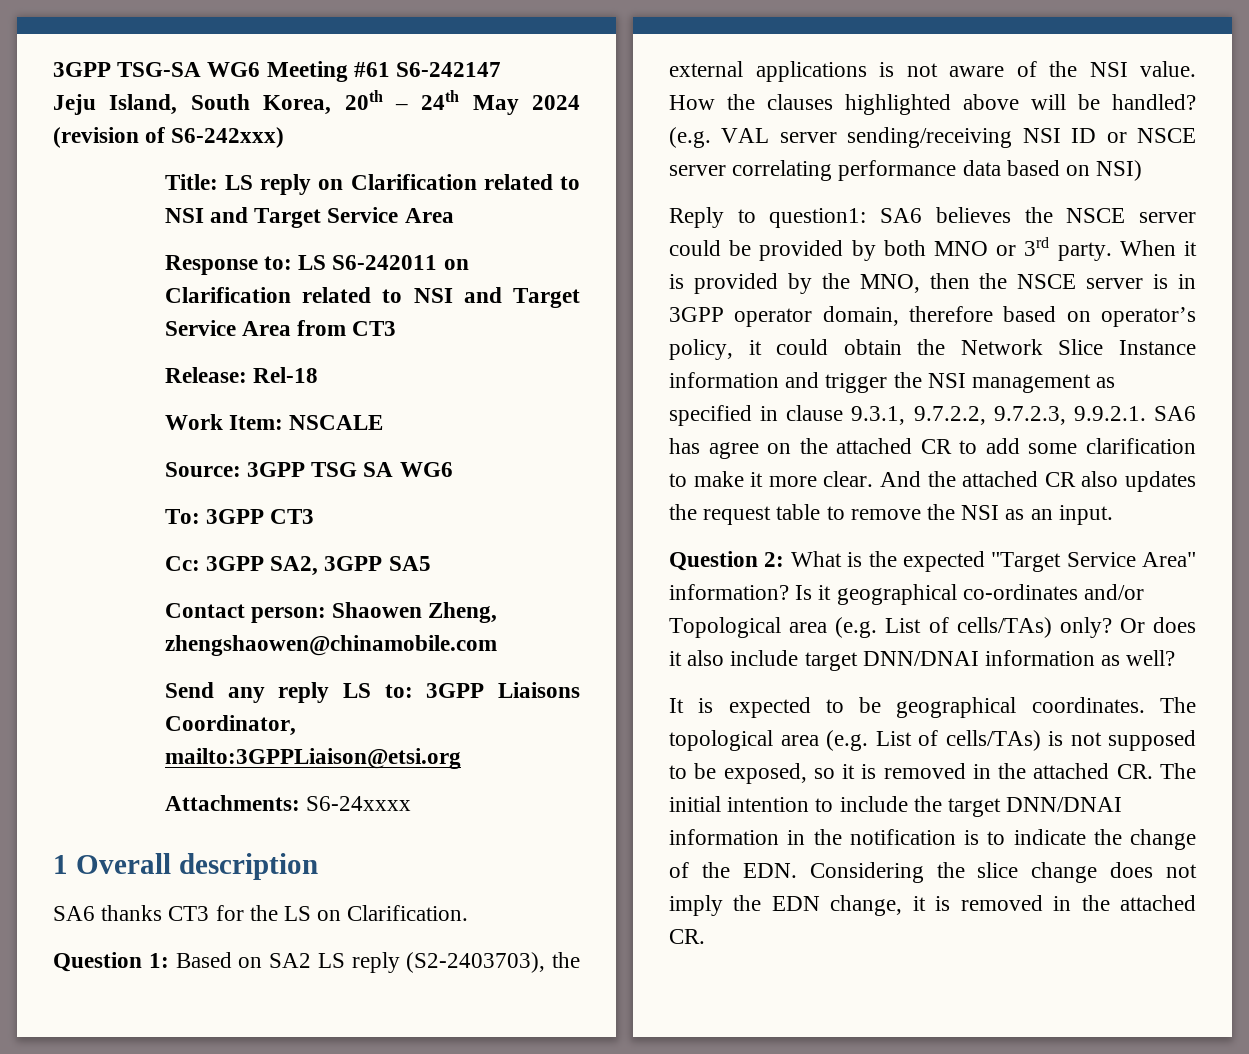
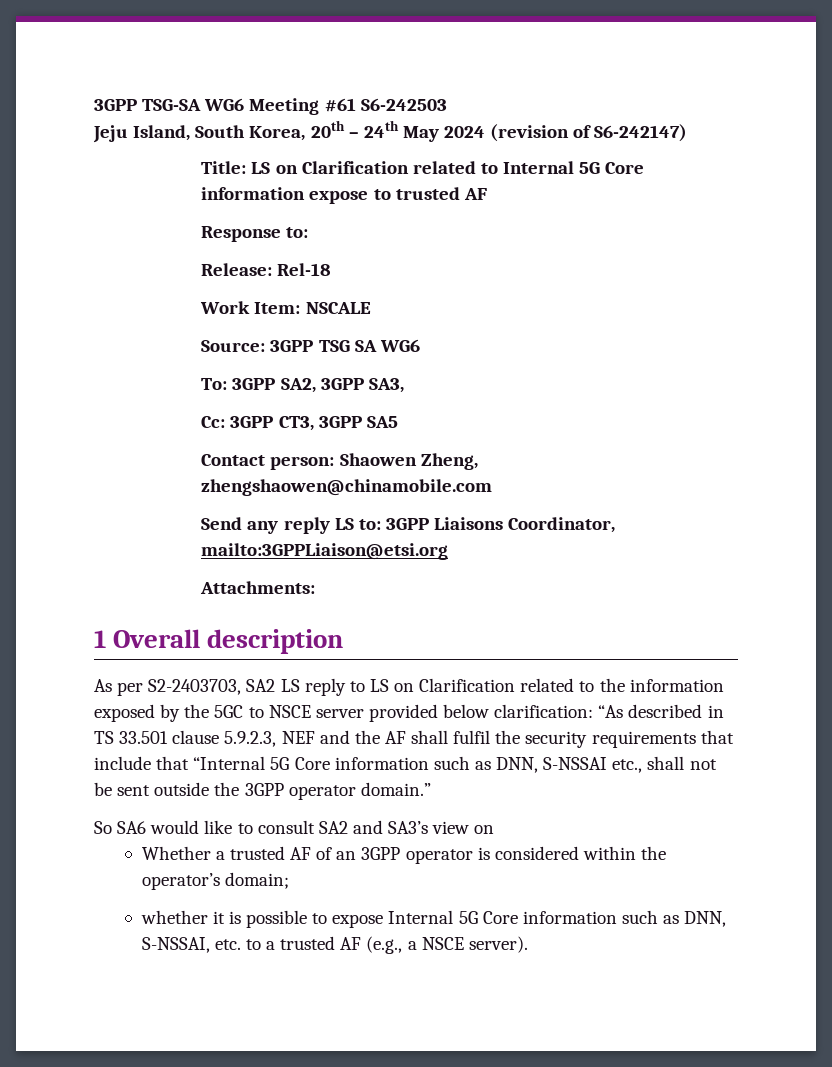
- 3GPP TSG-SA WG6 Meeting #61 S6-242147
+ 3GPP TSG-SA WG6 Meeting #61 S6-242503
- Jeju Island, South Korea, 20th – 24th May 2024 (revision of S6-242xxx)
+ Jeju Island, South Korea, 20th – 24th May 2024 (revision of S6-242147)
- Title: LS reply on Clarification related to NSI and Target Service Area
- Response to: LS S6-242011 on Clarification related to NSI and Target Service Area from CT3
+ Title: LS on Clarification related to Internal 5G Core information expose to trusted AF
+ Response to:
- To: 3GPP CT3
+ To: 3GPP SA2, 3GPP SA3,
- Cc: 3GPP SA2, 3GPP SA5
+ Cc: 3GPP CT3, 3GPP SA5
- Attachments: S6-24xxxx
+ Attachments:
- SA6 thanks CT3 for the LS on Clarification.
- Question 1: Based on SA2 LS reply (S2-2403703), the external applications is not aware of the NSI value. How the clauses highlighted above will be handled? (e.g. VAL server sending/receiving NSI ID or NSCE server correlating performance data based on NSI)
- Reply to question1: SA6 believes the NSCE server could be provided by both MNO or 3rd party. When it is provided by the MNO, then the NSCE server is in 3GPP operator domain, therefore based on operator’s policy, it could obtain the Network Slice Instance information and trigger the NSI management as specified in clause 9.3.1, 9.7.2.2, 9.7.2.3, 9.9.2.1. SA6 has agree on the attached CR to add some clarification to make it more clear. And the attached CR also updates the request table to remove the NSI as an input.
- Question 2: What is the expected "Target Service Area" information? Is it geographical co-ordinates and/or Topological area (e.g. List of cells/TAs) only? Or does it also include target DNN/DNAI information as well?
- It is expected to be geographical coordinates. The topological area (e.g. List of cells/TAs) is not supposed to be exposed, so it is removed in the attached CR. The initial intention to include the target DNN/DNAI information in the notification is to indicate the change of the EDN. Considering the slice change does not imply the EDN change, it is removed in the attached CR.
+ As per S2-2403703, SA2 LS reply to LS on Clarification related to the information exposed by the 5GC to NSCE server provided below clarification: “As described in TS 33.501 clause 5.9.2.3, NEF and the AF shall fulfil the security requirements that include that “Internal 5G Core information such as DNN, S-NSSAI etc., shall not be sent outside the 3GPP operator domain.”
+ So SA6 would like to consult SA2 and SA3’s view on
+ Whether a trusted AF of an 3GPP operator is considered within the operator’s domain;
+ whether it is possible to expose Internal 5G Core information such as DNN, S-NSSAI, etc. to a trusted AF (e.g., a NSCE server).

